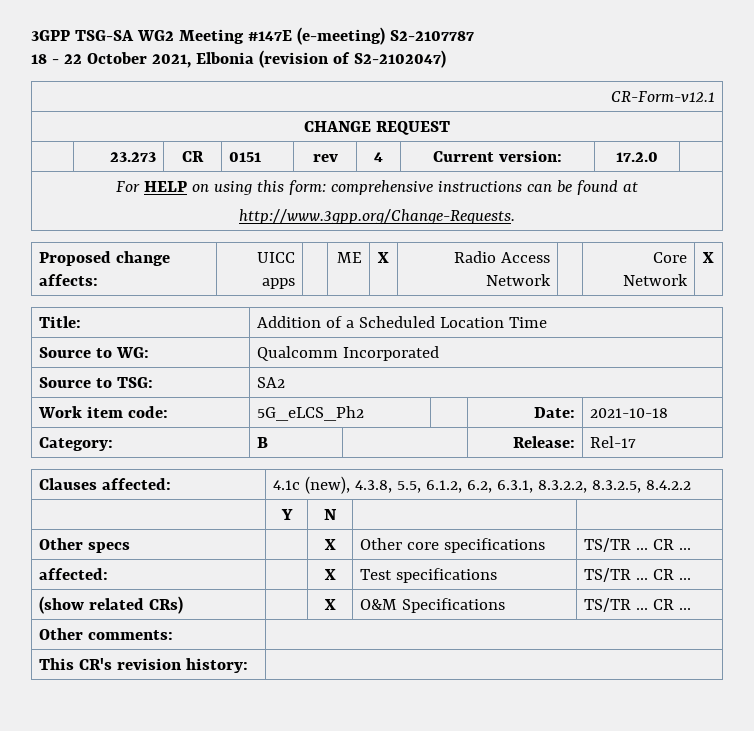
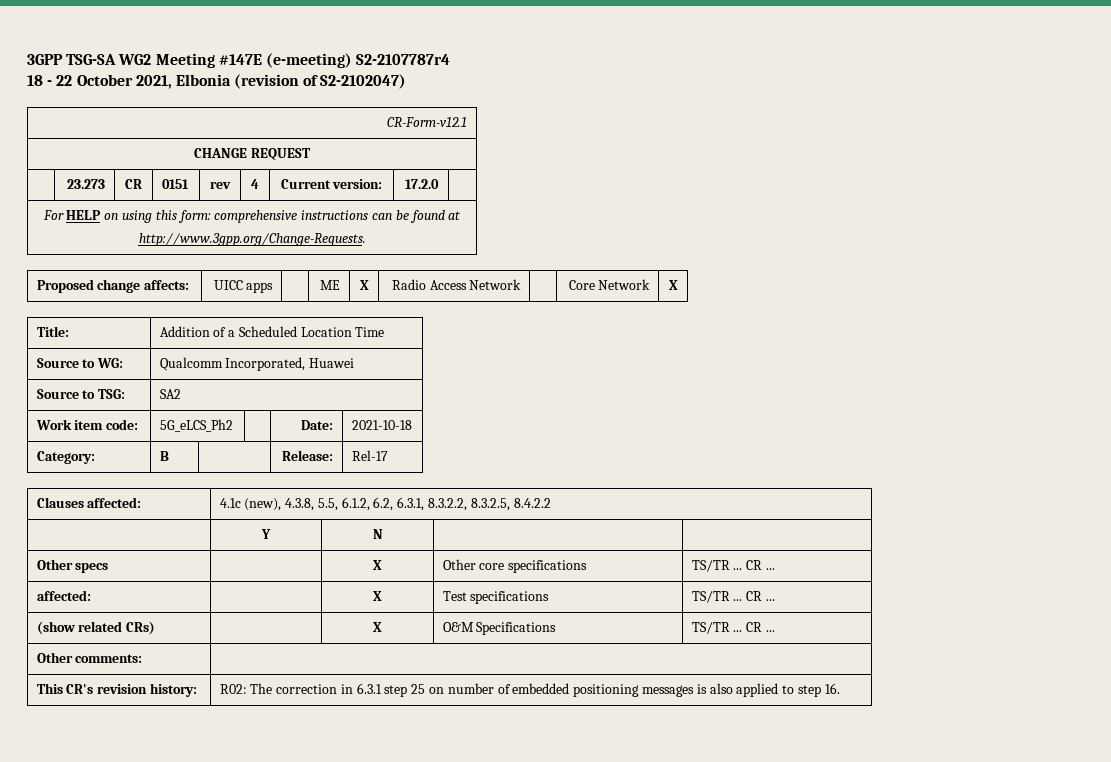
- 3GPP TSG-SA WG2 Meeting #147E (e-meeting) S2-2107787
+ 3GPP TSG-SA WG2 Meeting #147E (e-meeting) S2-2107787r4
- Source to WG: | Qualcomm Incorporated
+ Source to WG: | Qualcomm Incorporated, Huawei
- This CR's revision history: |
+ This CR's revision history: | R02: The correction in 6.3.1 step 25 on number of embedded positioning messages is also applied to step 16.

